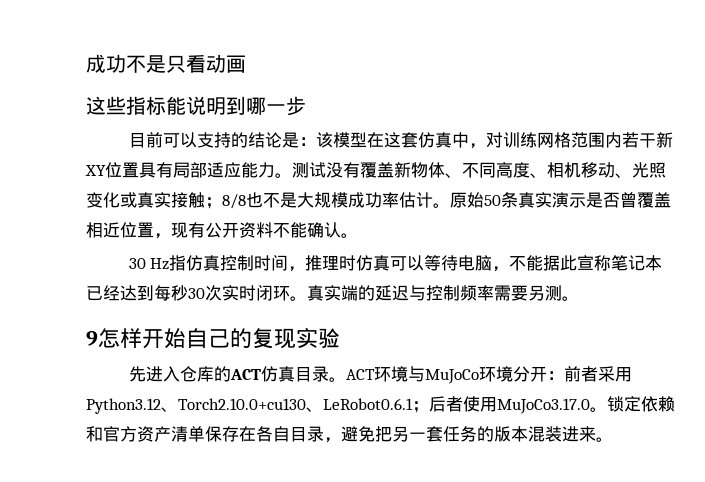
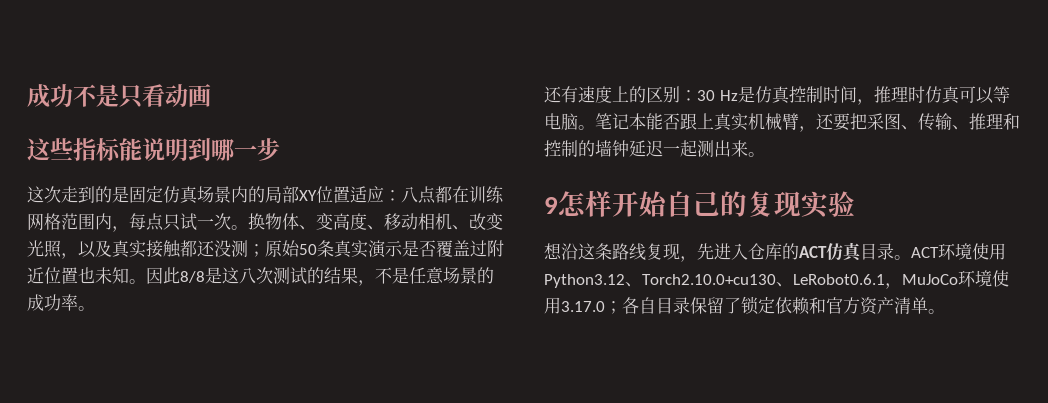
- 目前可以支持的结论是：该模型在这套仿真中，对训练网格范围内若干新XY位置具有局部适应能力。测试没有覆盖新物体、不同高度、相机移动、光照变化或真实接触；8/8也不是大规模成功率估计。原始50条真实演示是否曾覆盖相近位置，现有公开资料不能确认。
- 30 Hz指仿真控制时间，推理时仿真可以等待电脑，不能据此宣称笔记本已经达到每秒30次实时闭环。真实端的延迟与控制频率需要另测。
+ 这次走到的是固定仿真场景内的局部XY位置适应：八点都在训练网格范围内，每点只试一次。换物体、变高度、移动相机、改变光照，以及真实接触都还没测；原始50条真实演示是否覆盖过附近位置也未知。因此8/8是这八次测试的结果，不是任意场景的成功率。
+ 还有速度上的区别：30 Hz是仿真控制时间，推理时仿真可以等电脑。笔记本能否跟上真实机械臂，还要把采图、传输、推理和控制的墙钟延迟一起测出来。
- 先进入仓库的ACT仿真目录。
+ 想沿这条路线复现，先进入仓库的ACT仿真目录。
- ACT环境与MuJoCo环境分开：前者采用Python3.12、Torch2.10.0+cu130、LeRobot0.6.1；后者使用MuJoCo3.17.0。锁定依赖和官方资产清单保存在各自目录，避免把另一套任务的版本混装进来。
+ ACT环境使用Python3.12、Torch2.10.0+cu130、LeRobot0.6.1，MuJoCo环境使用3.17.0；各自目录保留了锁定依赖和官方资产清单。

